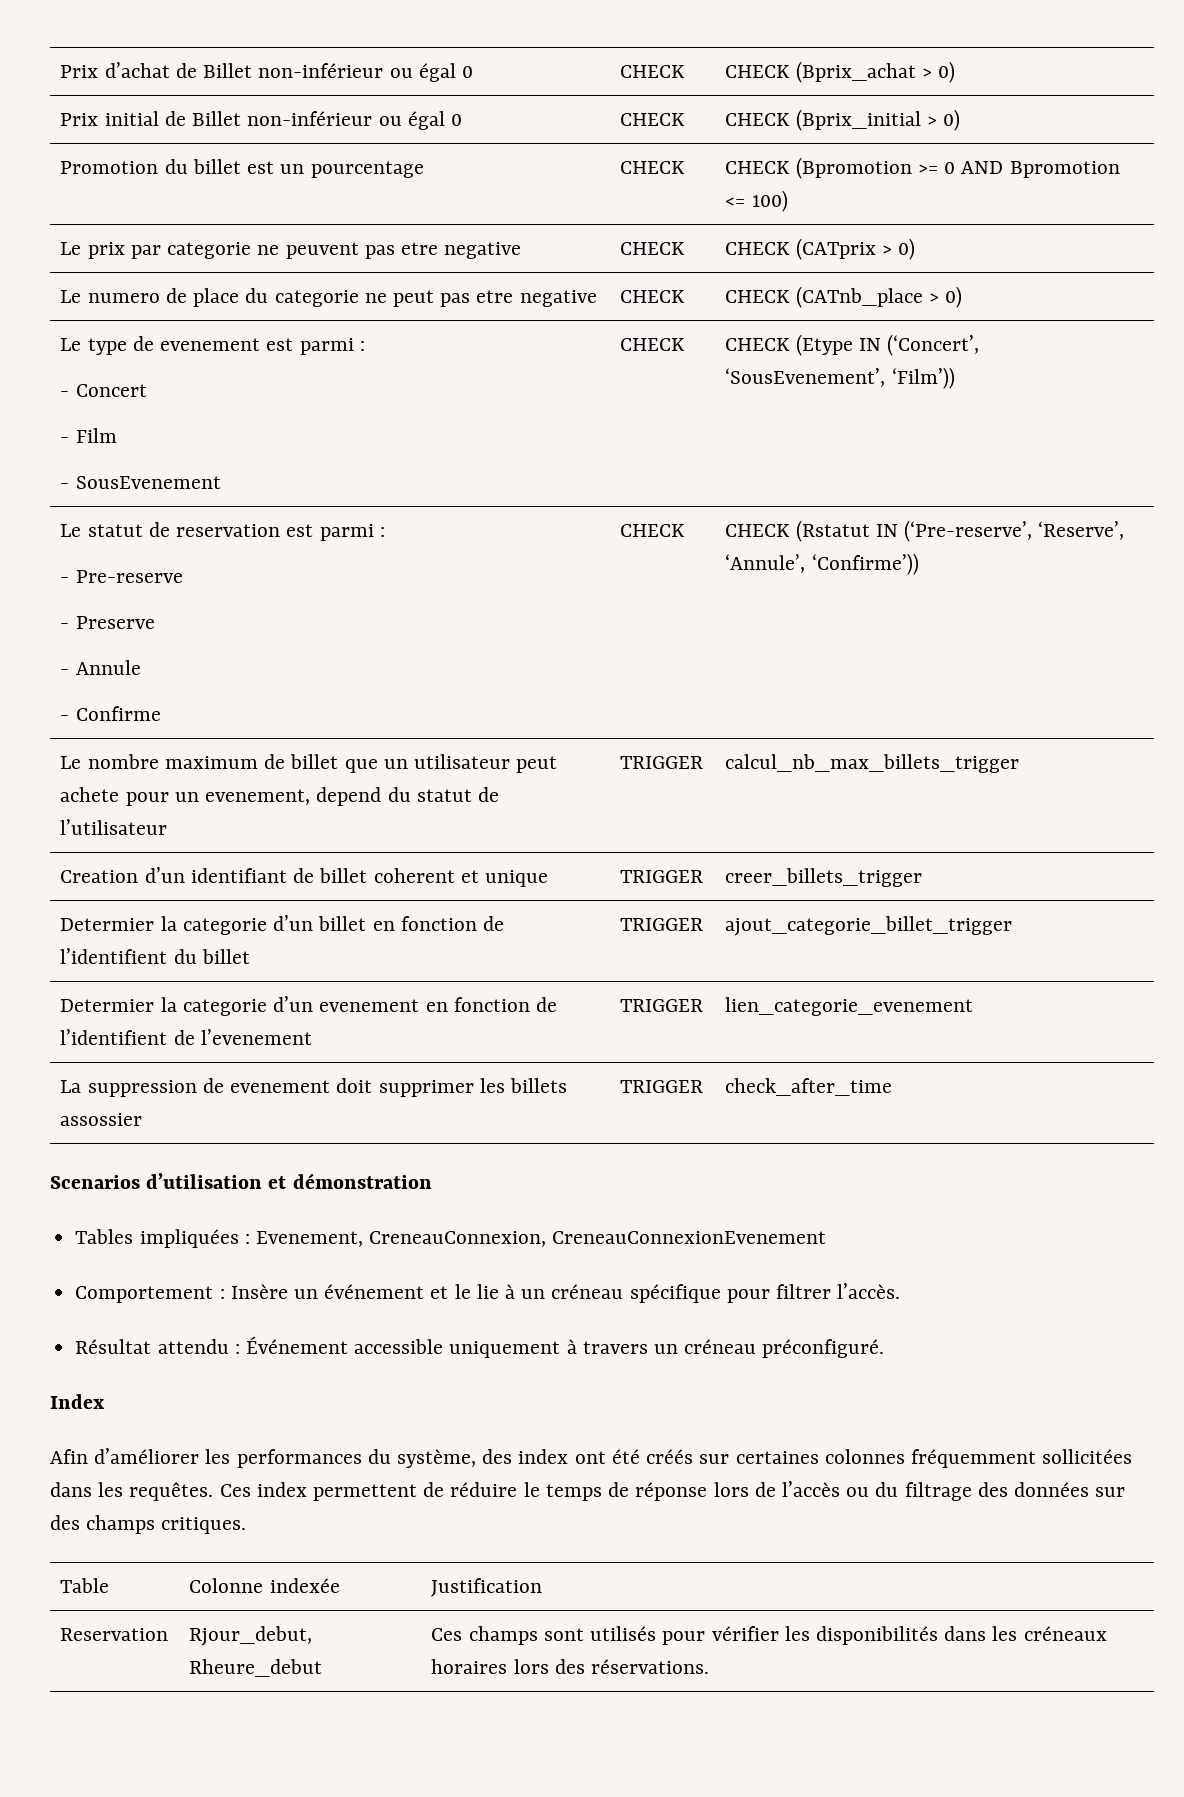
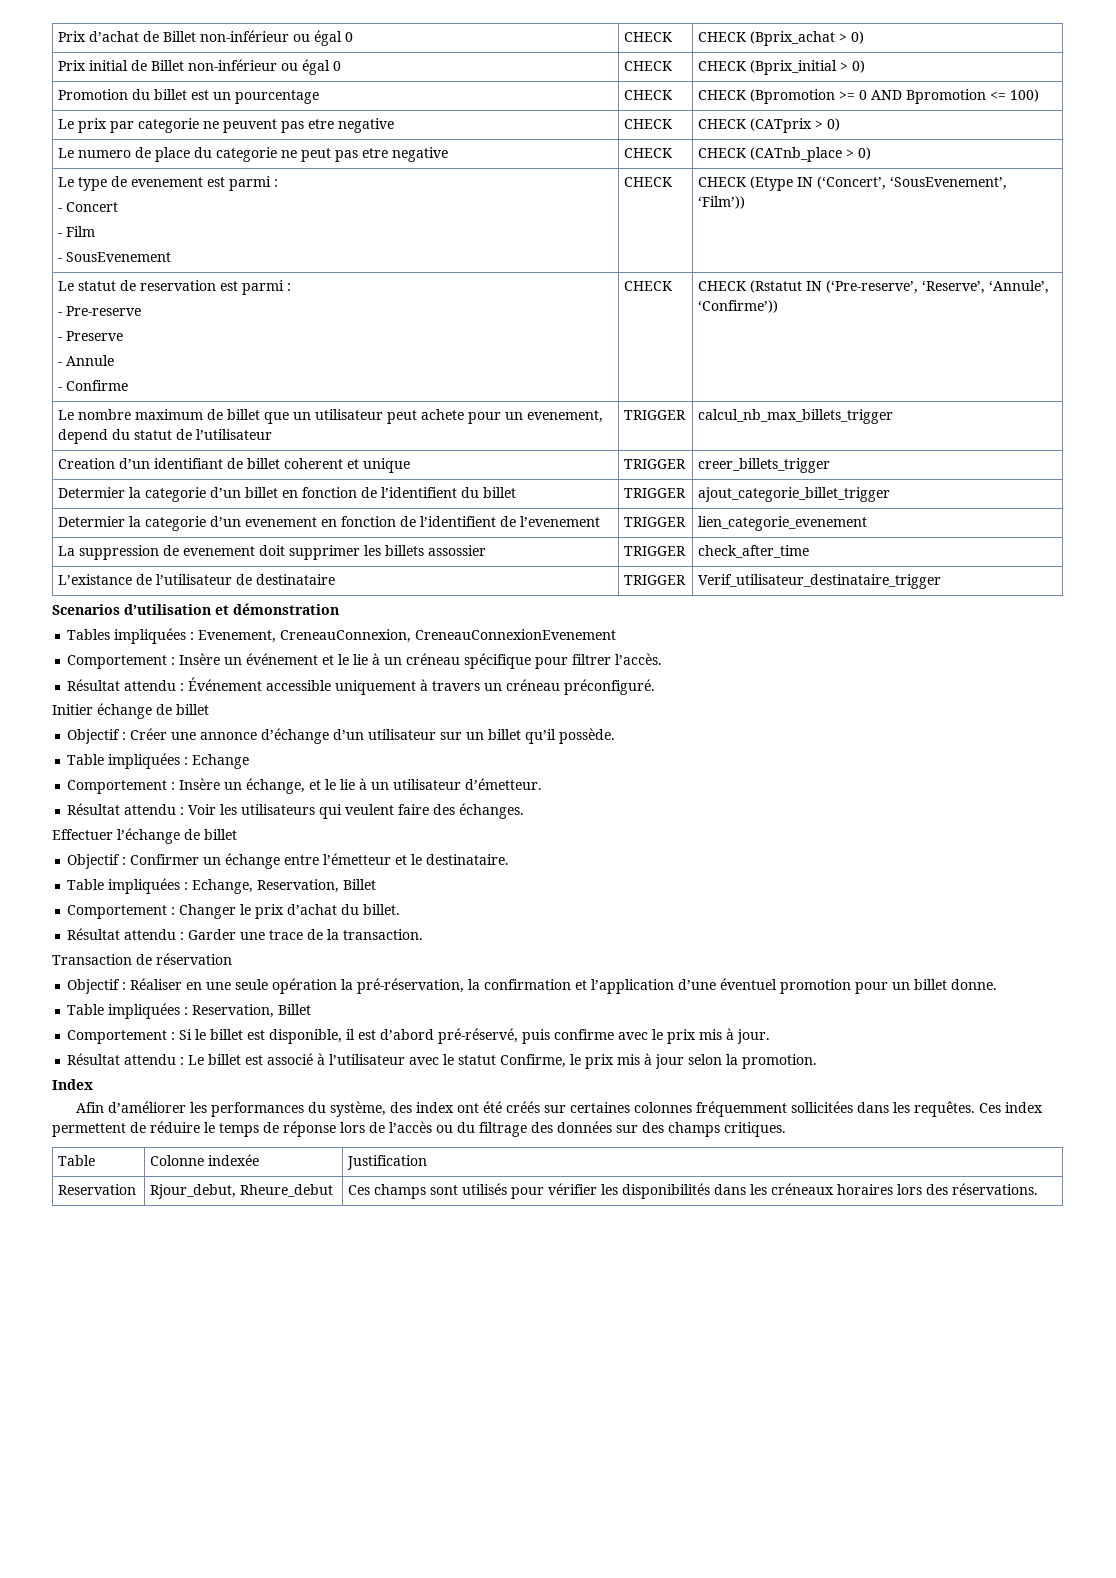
+ L’existance de l’utilisateur de destinataire | TRIGGER | Verif_utilisateur_destinataire_trigger
+ Initier échange de billet
+ Objectif : Créer une annonce d’échange d’un utilisateur sur un billet qu’il possède.
+ Table impliquées : Echange
+ Comportement : Insère un échange, et le lie à un utilisateur d’émetteur.
+ Résultat attendu : Voir les utilisateurs qui veulent faire des échanges.
+ Effectuer l’échange de billet
+ Objectif : Confirmer un échange entre l’émetteur et le destinataire.
+ Table impliquées : Echange, Reservation, Billet
+ Comportement : Changer le prix d’achat du billet.
+ Résultat attendu : Garder une trace de la transaction.
+ Transaction de réservation
+ Objectif : Réaliser en une seule opération la pré-réservation, la confirmation et l’application d’une éventuel promotion pour un billet donne.
+ Table impliquées : Reservation, Billet
+ Comportement : Si le billet est disponible, il est d’abord pré-réservé, puis confirme avec le prix mis à jour.
+ Résultat attendu : Le billet est associé à l’utilisateur avec le statut Confirme, le prix mis à jour selon la promotion.

